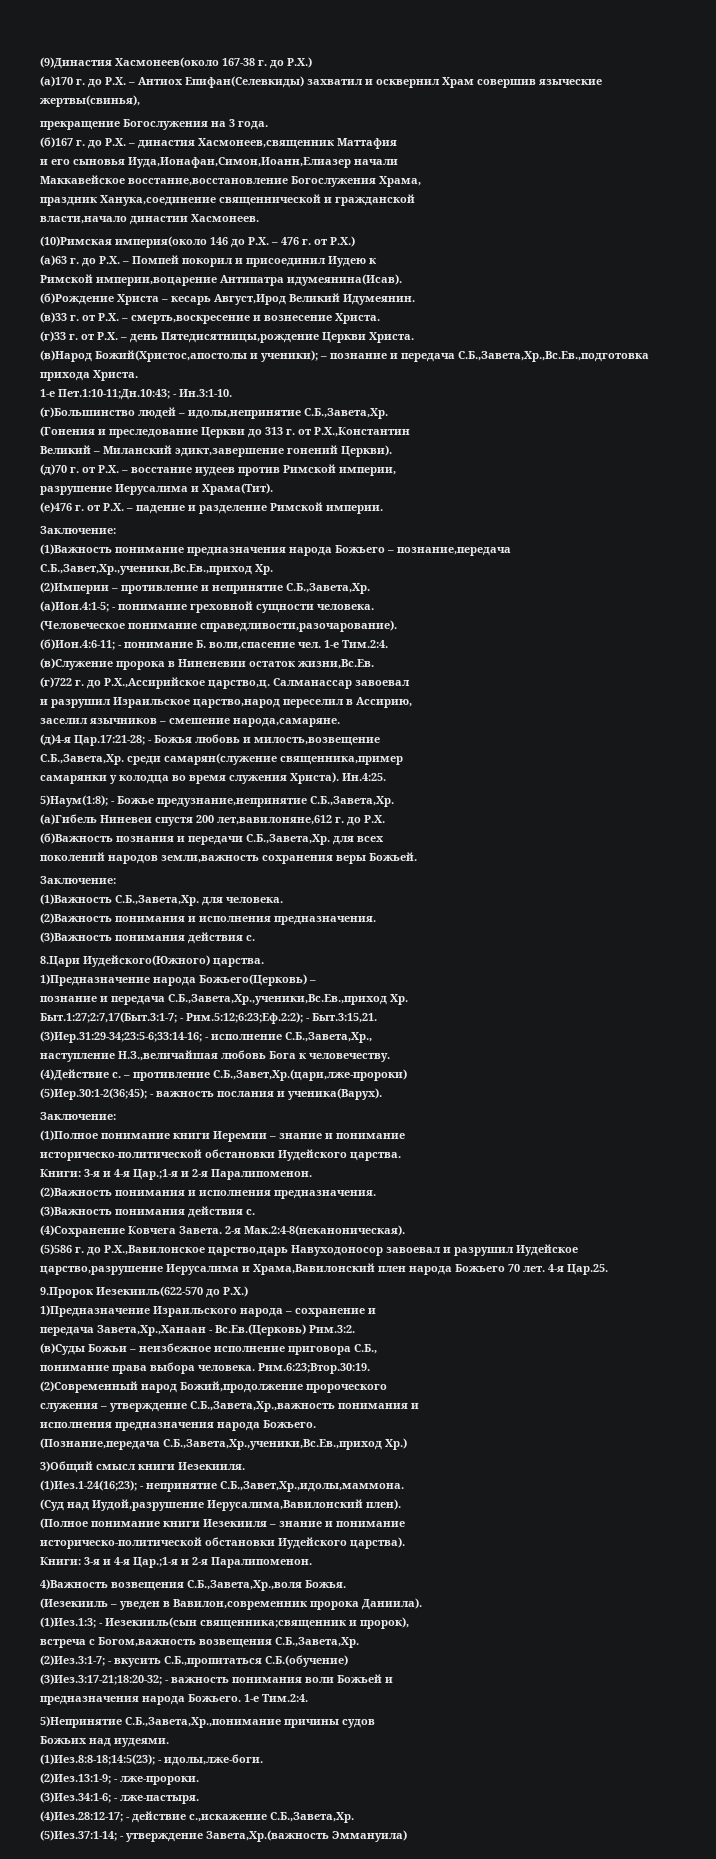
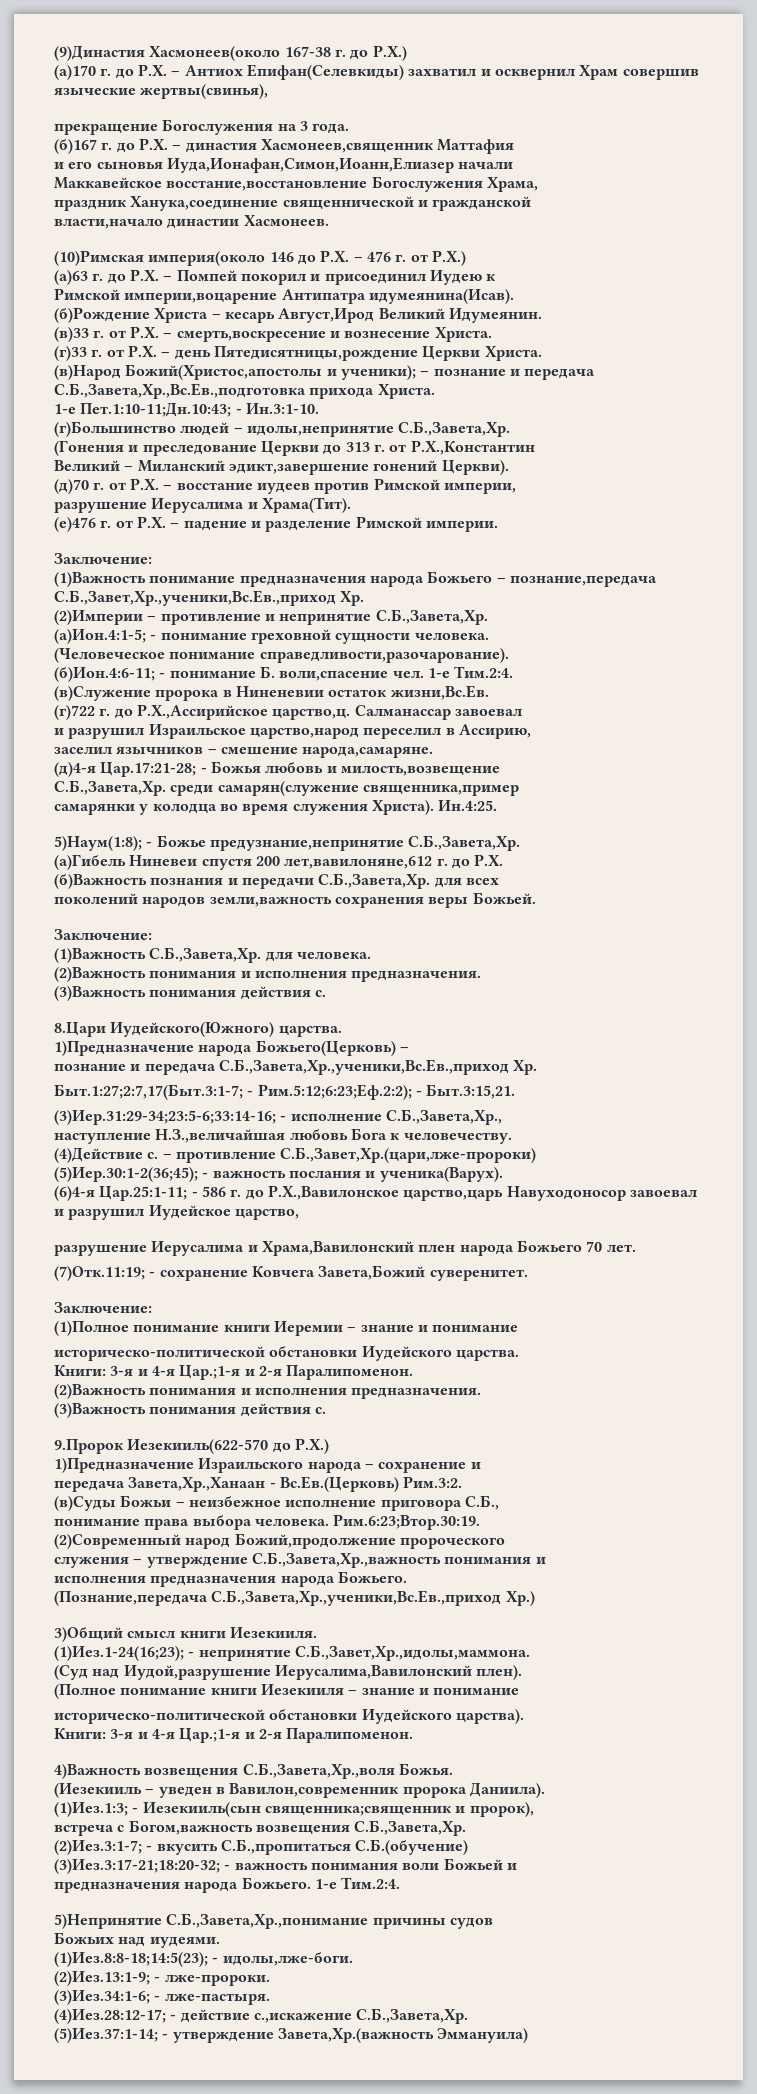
+ (6)4-я Цар.25:1-11; - 586 г. до Р.Х.,Вавилонское царство,царь Навуходоносор завоевал и разрушил Иудейское царство,
+ разрушение Иерусалима и Храма,Вавилонский плен народа Божьего 70 лет.
+ (7)Отк.11:19; - сохранение Ковчега Завета,Божий суверенитет.
- (4)Сохранение Ковчега Завета. 2-я Мак.2:4-8(неканоническая).
- (5)586 г. до Р.Х.,Вавилонское царство,царь Навуходоносор завоевал и разрушил Иудейское царство,разрушение Иерусалима и Храма,Вавилонский плен народа Божьего 70 лет. 4-я Цар.25.

